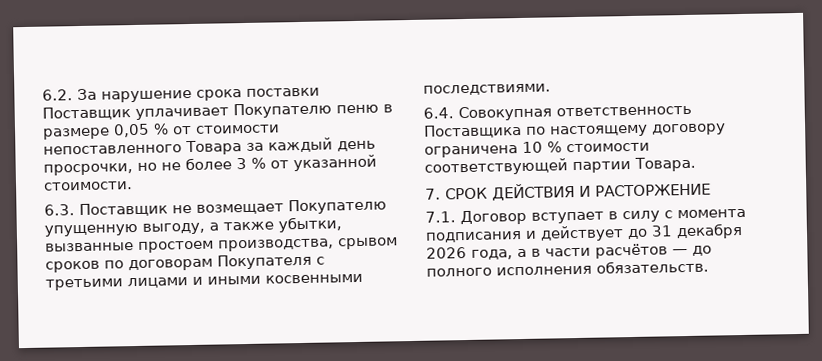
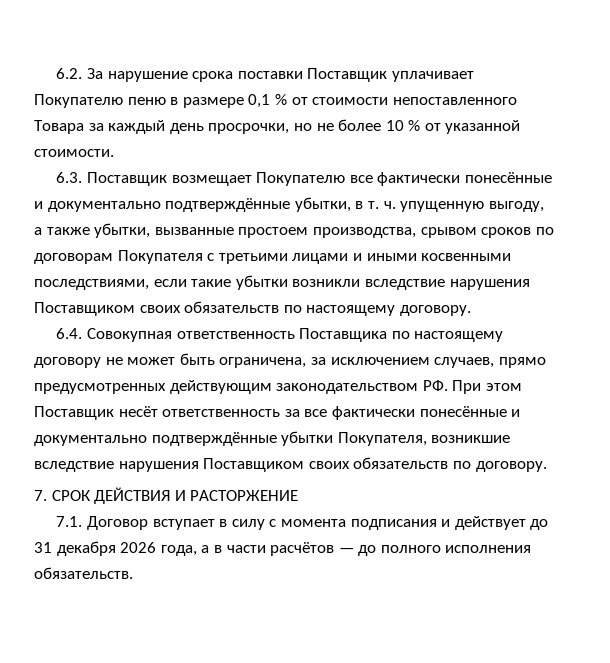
- 6.2. За нарушение срока поставки Поставщик уплачивает Покупателю пеню в размере 0,05 % от стоимости непоставленного Товара за каждый день просрочки, но не более 3 % от указанной стоимости.
+ 6.2. За нарушение срока поставки Поставщик уплачивает Покупателю пеню в размере 0,1 % от стоимости непоставленного Товара за каждый день просрочки, но не более 10 % от указанной стоимости.
- 6.3. Поставщик не возмещает Покупателю упущенную выгоду, а также убытки, вызванные простоем производства, срывом сроков по договорам Покупателя с третьими лицами и иными косвенными последствиями.
+ 6.3. Поставщик возмещает Покупателю все фактически понесённые и документально подтверждённые убытки, в т. ч. упущенную выгоду, а также убытки, вызванные простоем производства, срывом сроков по договорам Покупателя с третьими лицами и иными косвенными последствиями, если такие убытки возникли вследствие нарушения Поставщиком своих обязательств по настоящему договору.
- 6.4. Совокупная ответственность Поставщика по настоящему договору ограничена 10 % стоимости соответствующей партии Товара.
+ 6.4. Совокупная ответственность Поставщика по настоящему договору не может быть ограничена, за исключением случаев, прямо предусмотренных действующим законодательством РФ. При этом Поставщик несёт ответственность за все фактически понесённые и документально подтверждённые убытки Покупателя, возникшие вследствие нарушения Поставщиком своих обязательств по договору.

